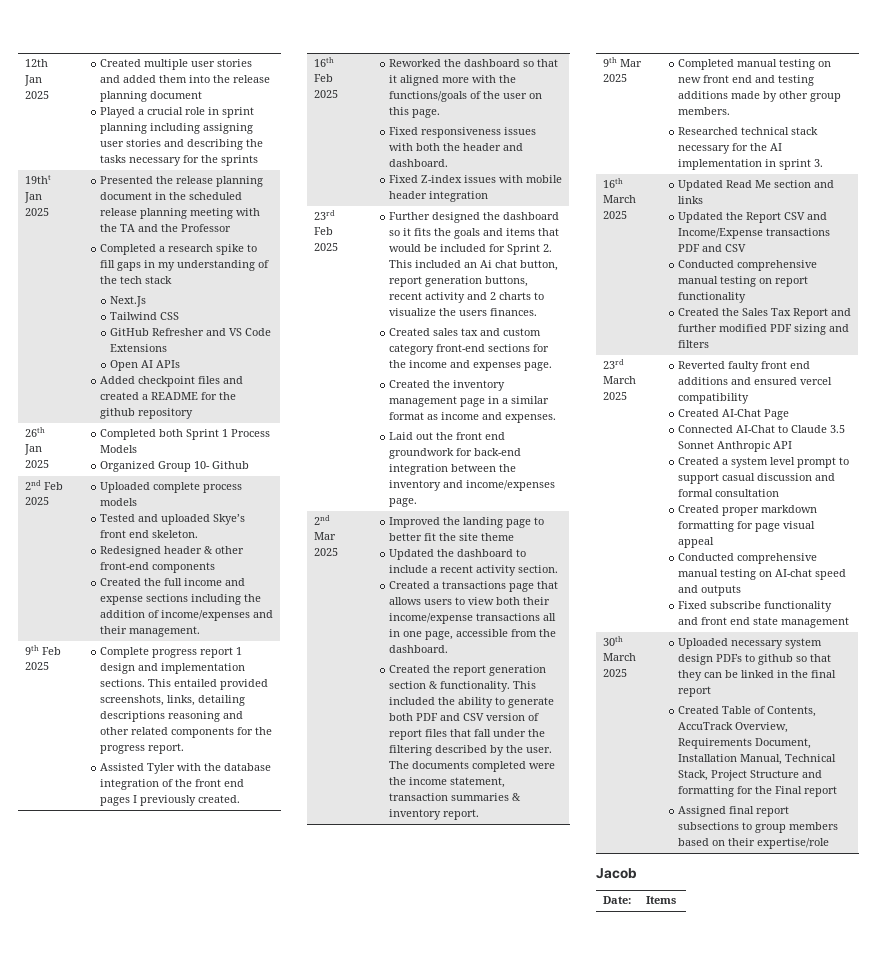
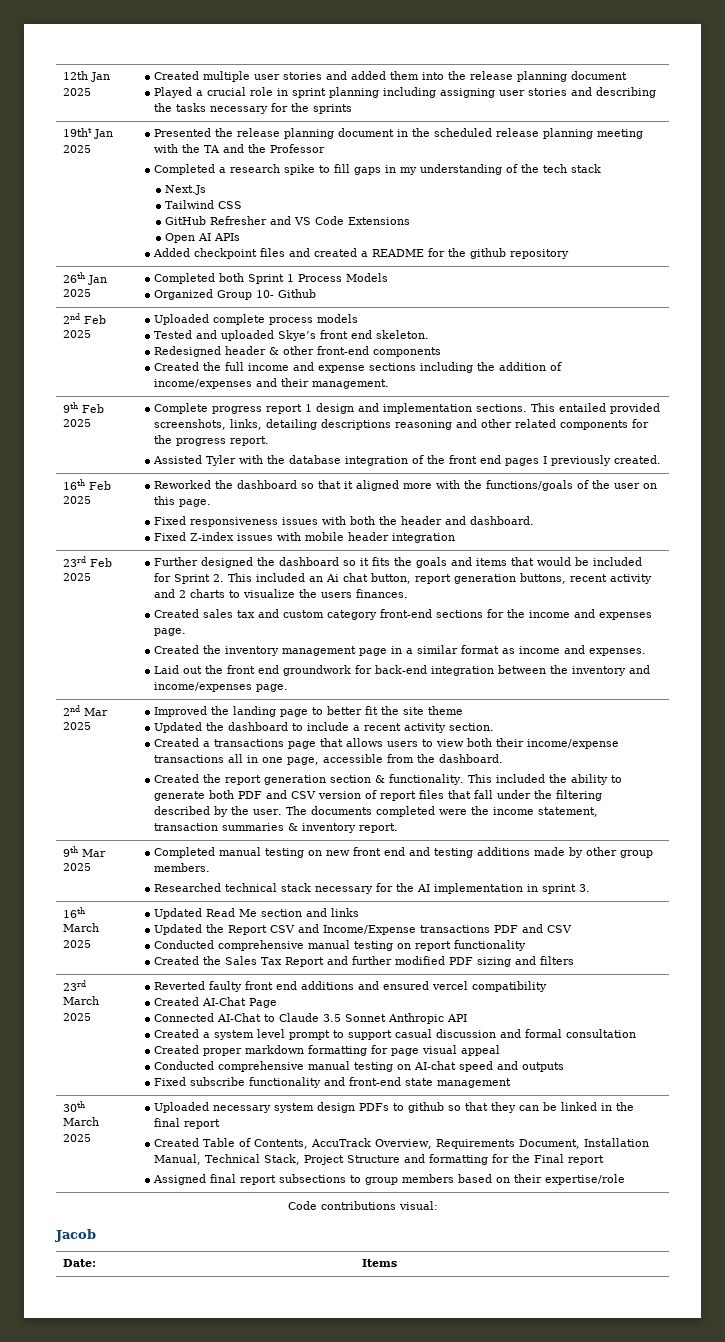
- Fixed subscribe functionality and front end state management
+ Fixed subscribe functionality and front-end state management
+ Code contributions visual:

